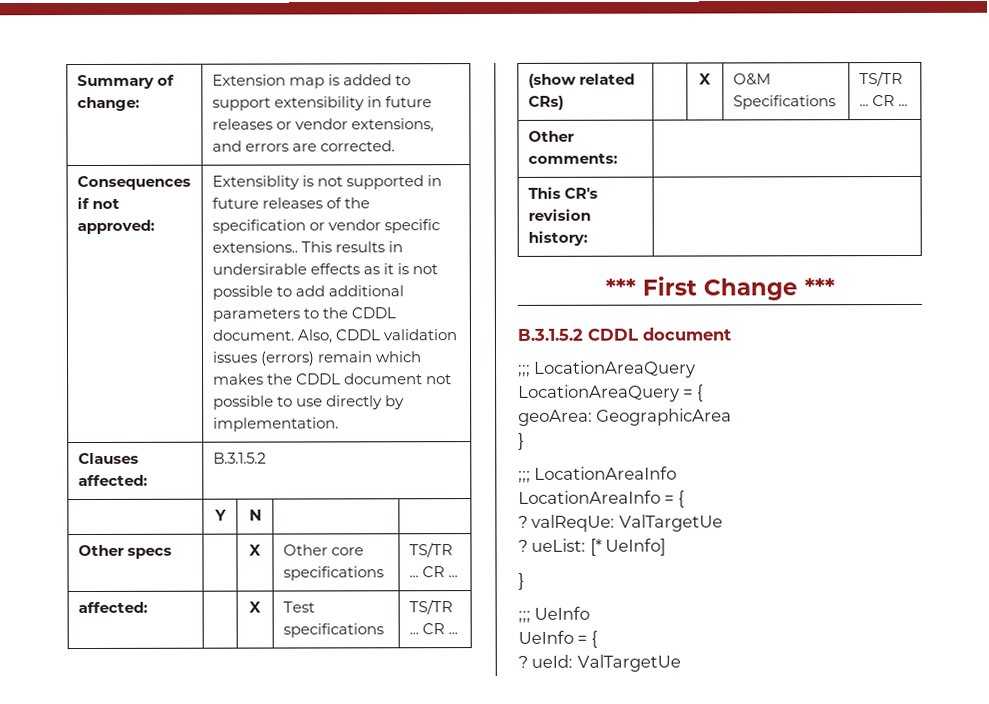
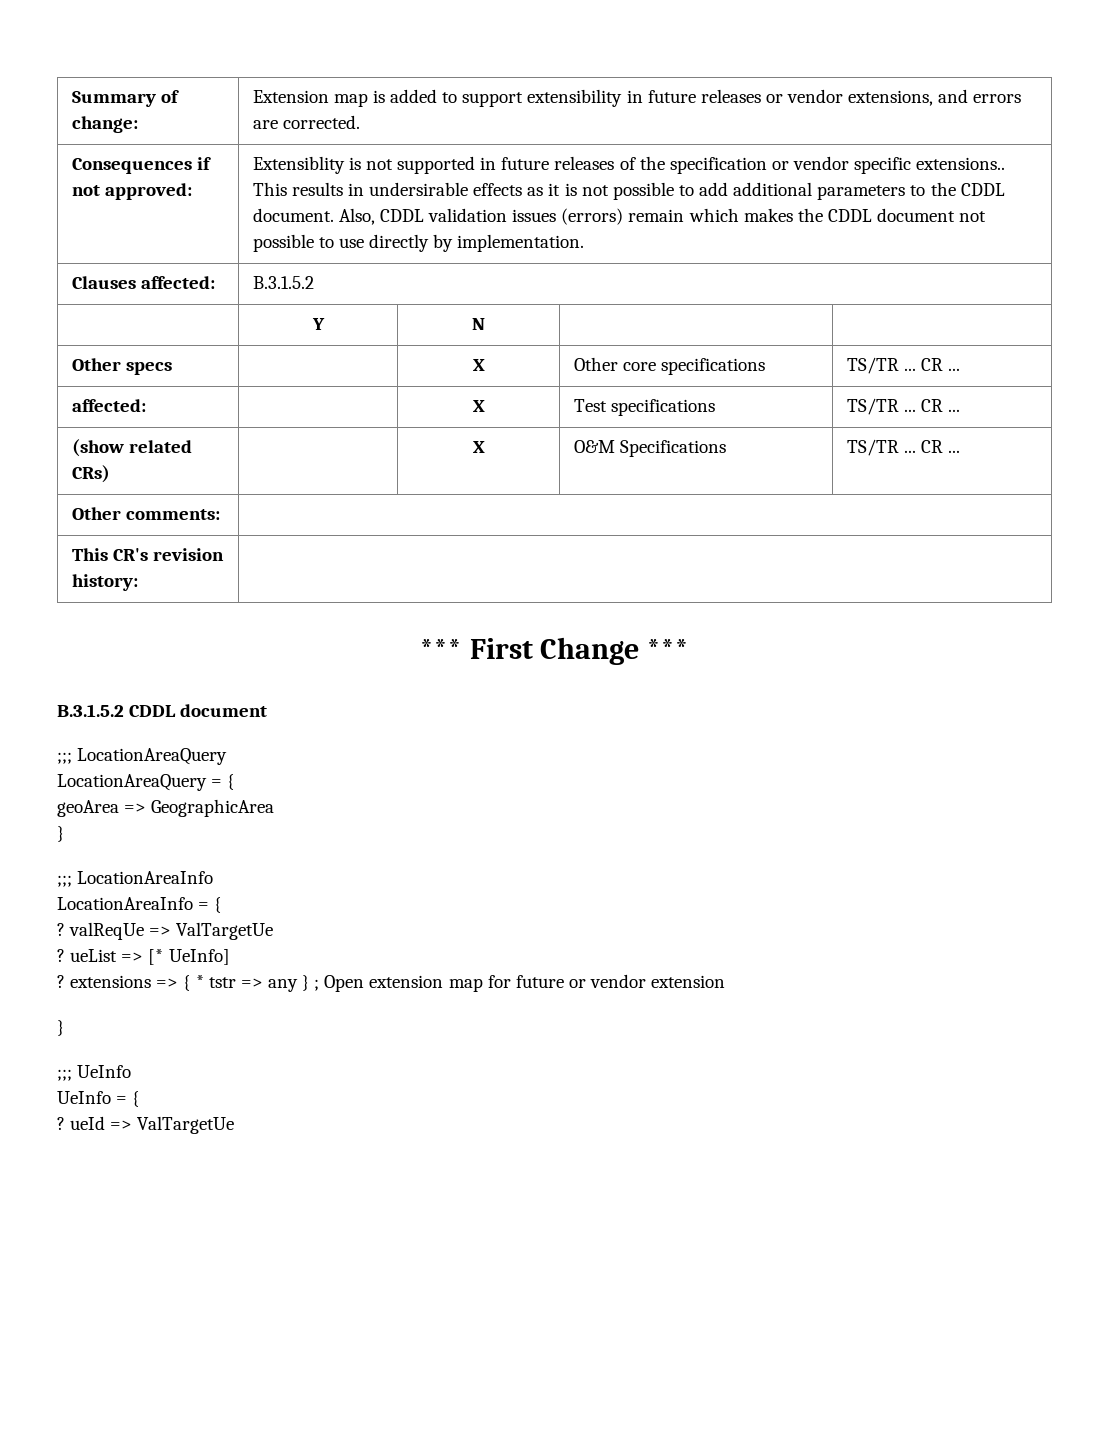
- geoArea: GeographicArea
+ geoArea => GeographicArea
- ? valReqUe: ValTargetUe
+ ? valReqUe => ValTargetUe
- ? ueList: [* UeInfo]
+ ? ueList => [* UeInfo]
+ ? extensions => { * tstr => any } ; Open extension map for future or vendor extension
- ? ueId: ValTargetUe
+ ? ueId => ValTargetUe

